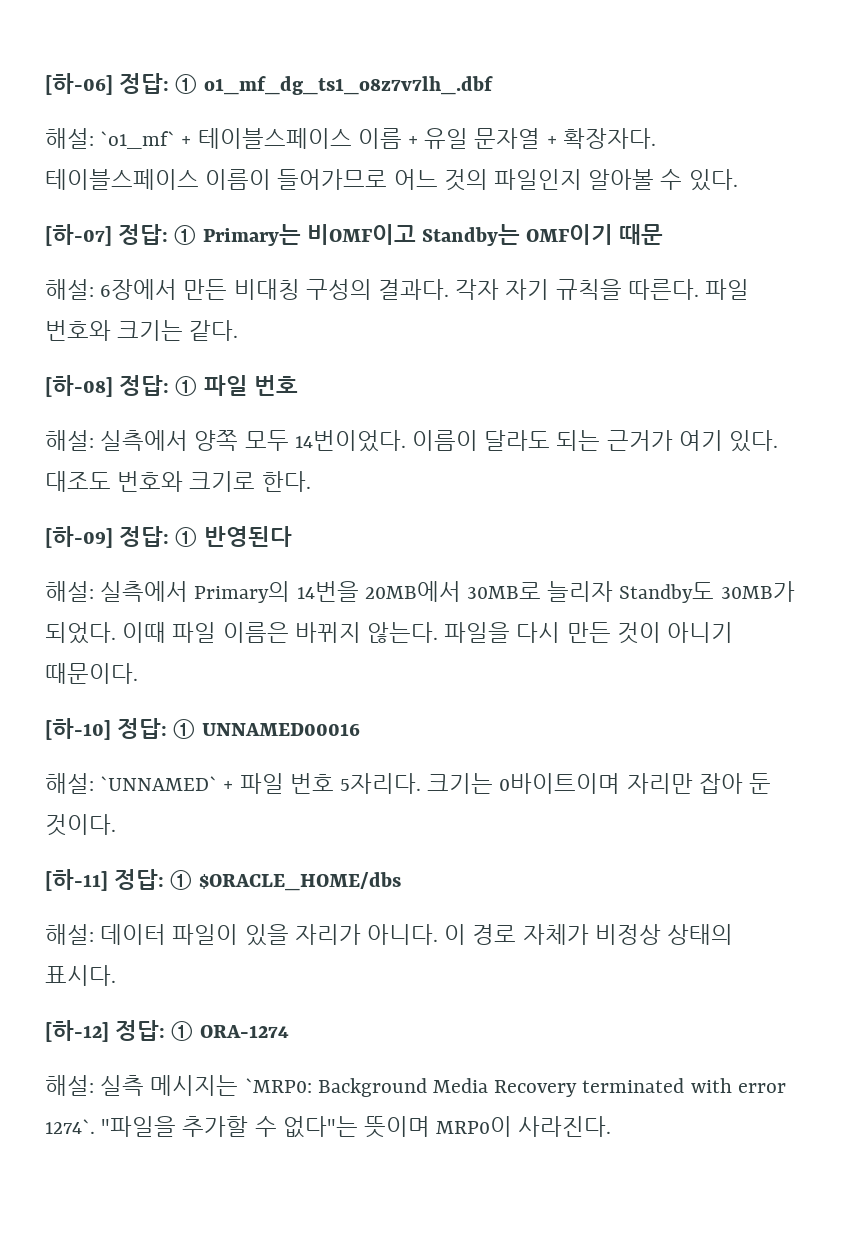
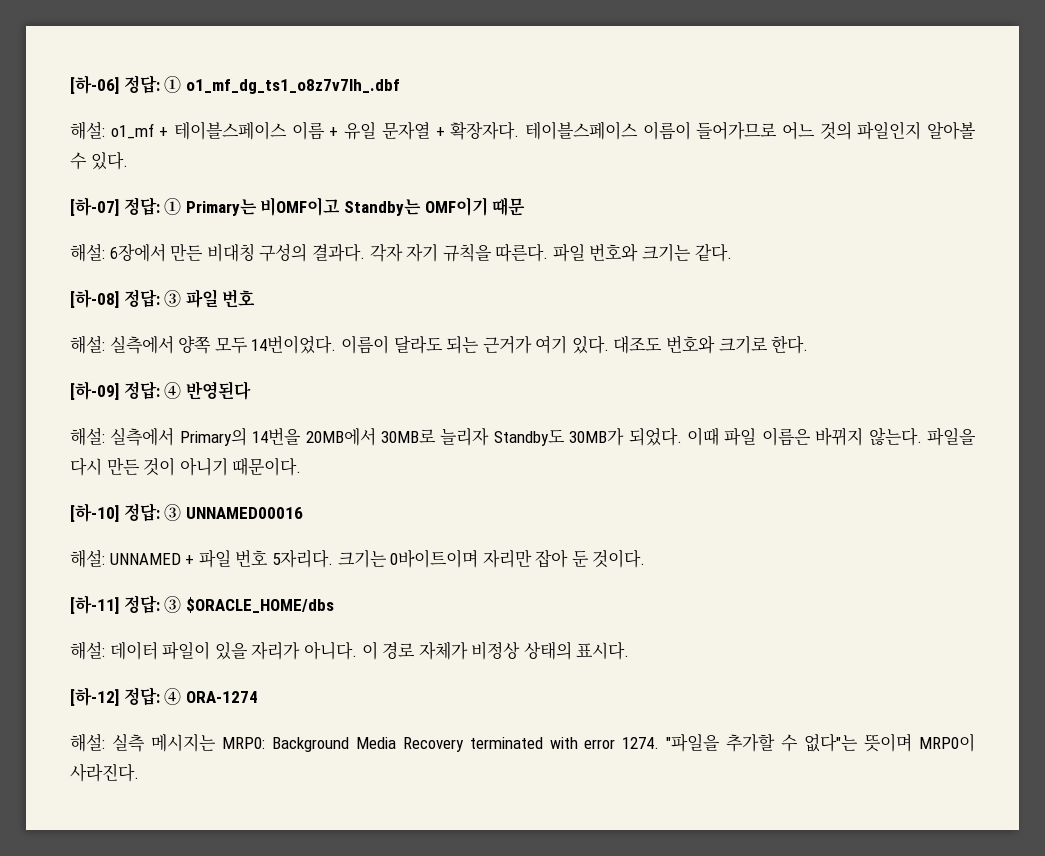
- 해설: `o1_mf` + 테이블스페이스 이름 + 유일 문자열 + 확장자다.
+ 해설: o1_mf + 테이블스페이스 이름 + 유일 문자열 + 확장자다.
- [하-08] 정답: ① 파일 번호
+ [하-08] 정답: ③ 파일 번호
- [하-09] 정답: ① 반영된다
+ [하-09] 정답: ④ 반영된다
- [하-10] 정답: ① UNNAMED00016
+ [하-10] 정답: ③ UNNAMED00016
- 해설: `UNNAMED` + 파일 번호 5자리다.
+ 해설: UNNAMED + 파일 번호 5자리다.
- [하-11] 정답: ① $ORACLE_HOME/dbs
+ [하-11] 정답: ③ $ORACLE_HOME/dbs
- [하-12] 정답: ① ORA-1274
+ [하-12] 정답: ④ ORA-1274
- 해설: 실측 메시지는 `MRP0: Background Media Recovery terminated with error 1274`.
+ 해설: 실측 메시지는 MRP0: Background Media Recovery terminated with error 1274.

